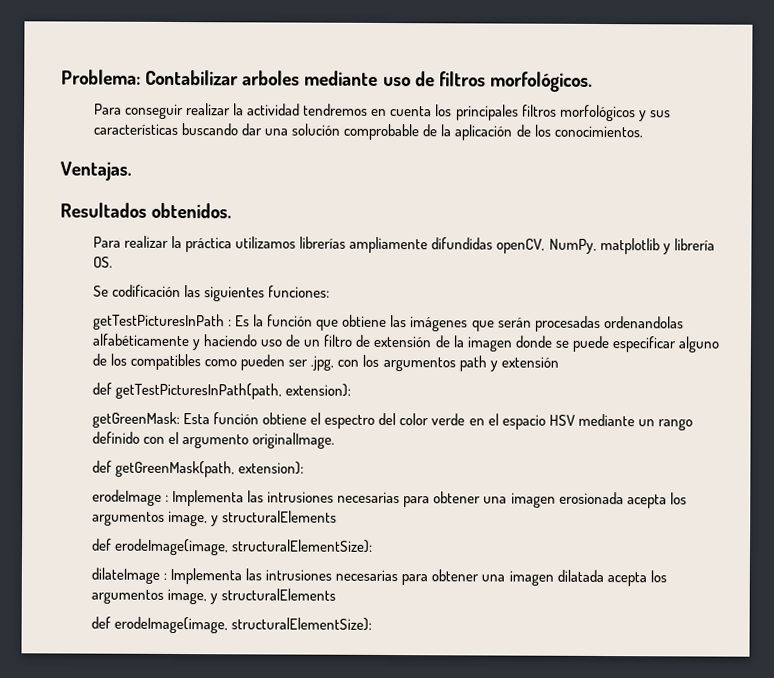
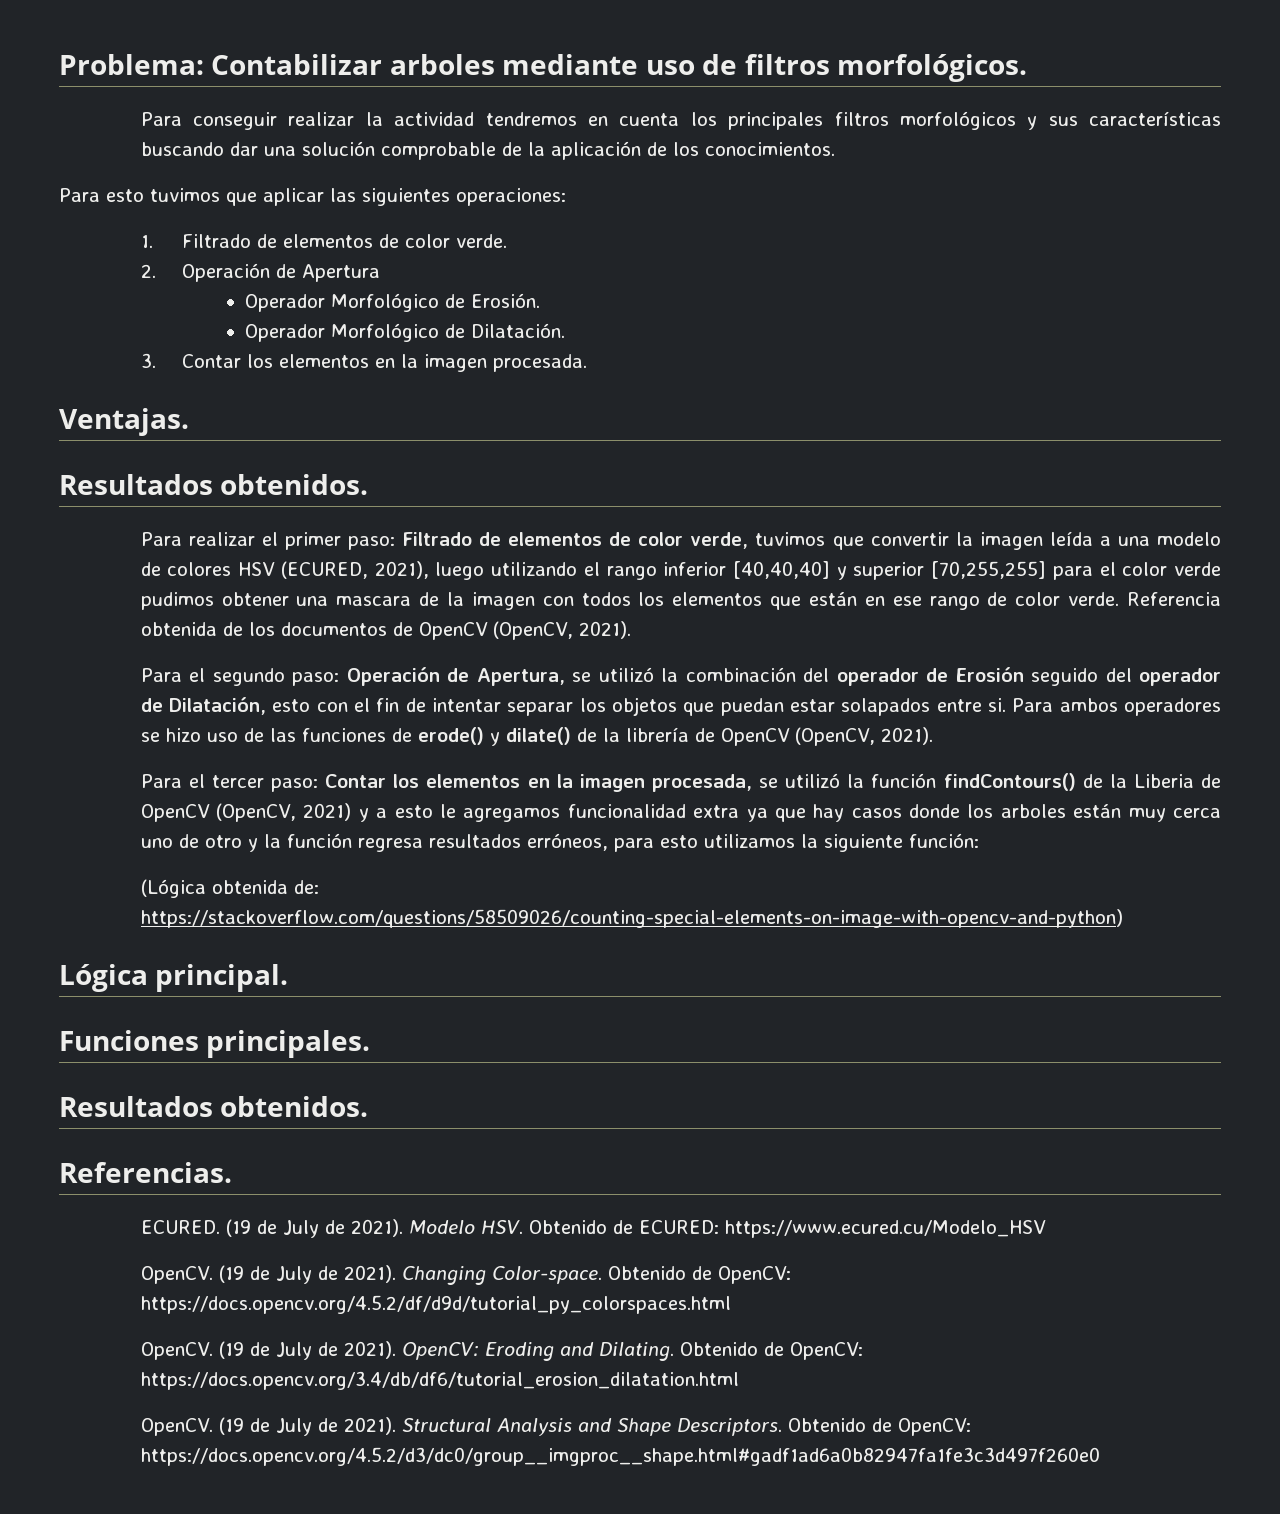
+ Para esto tuvimos que aplicar las siguientes operaciones:
+ 1. Filtrado de elementos de color verde.
+ 2. Operación de Apertura
+ Operador Morfológico de Erosión.
+ Operador Morfológico de Dilatación.
+ 3. Contar los elementos en la imagen procesada.
- Para realizar la práctica utilizamos librerías ampliamente difundidas openCV, NumPy, matplotlib y librería OS.
- Se codificación las siguientes funciones:
- getTestPicturesInPath : Es la función que obtiene las imágenes que serán procesadas ordenandolas alfabéticamente y haciendo uso de un filtro de extensión de la imagen donde se puede especificar alguno de los compatibles como pueden ser .jpg, con los argumentos path y extensión
- def getTestPicturesInPath(path, extension):
- getGreenMask: Esta función obtiene el espectro del color verde en el espacio HSV mediante un rango definido con el argumento originalImage.
- def getGreenMask(path, extension):
- erodeImage : Implementa las intrusiones necesarias para obtener una imagen erosionada acepta los argumentos image, y structuralElements
- def erodeImage(image, structuralElementSize):
- dilateImage : Implementa las intrusiones necesarias para obtener una imagen dilatada acepta los argumentos image, y structuralElements
- def erodeImage(image, structuralElementSize):
+ Para realizar el primer paso: Filtrado de elementos de color verde, tuvimos que convertir la imagen leída a una modelo de colores HSV (ECURED, 2021), luego utilizando el rango inferior [40,40,40] y superior [70,255,255] para el color verde pudimos obtener una mascara de la imagen con todos los elementos que están en ese rango de color verde. Referencia obtenida de los documentos de OpenCV (OpenCV, 2021).
+ Para el segundo paso: Operación de Apertura, se utilizó la combinación del operador de Erosión seguido del operador de Dilatación, esto con el fin de intentar separar los objetos que puedan estar solapados entre si. Para ambos operadores se hizo uso de las funciones de erode() y dilate() de la librería de OpenCV (OpenCV, 2021).
+ Para el tercer paso: Contar los elementos en la imagen procesada, se utilizó la función findContours() de la Liberia de OpenCV (OpenCV, 2021) y a esto le agregamos funcionalidad extra ya que hay casos donde los arboles están muy cerca uno de otro y la función regresa resultados erróneos, para esto utilizamos la siguiente función:
+ (Lógica obtenida de: https://stackoverflow.com/questions/58509026/counting-special-elements-on-image-with-opencv-and-python)
+ Lógica principal.
+ Funciones principales.
+ Resultados obtenidos.
+ Referencias.
+ ECURED. (19 de July de 2021). Modelo HSV. Obtenido de ECURED: https://www.ecured.cu/Modelo_HSV
+ OpenCV. (19 de July de 2021). Changing Color-space. Obtenido de OpenCV: https://docs.opencv.org/4.5.2/df/d9d/tutorial_py_colorspaces.html
+ OpenCV. (19 de July de 2021). OpenCV: Eroding and Dilating. Obtenido de OpenCV: https://docs.opencv.org/3.4/db/df6/tutorial_erosion_dilatation.html
+ OpenCV. (19 de July de 2021). Structural Analysis and Shape Descriptors. Obtenido de OpenCV: https://docs.opencv.org/4.5.2/d3/dc0/group__imgproc__shape.html#gadf1ad6a0b82947fa1fe3c3d497f260e0

